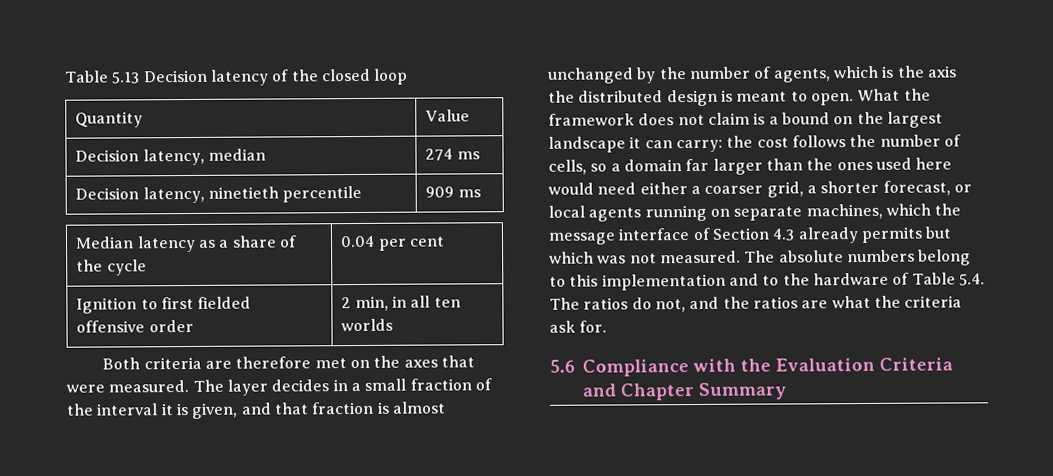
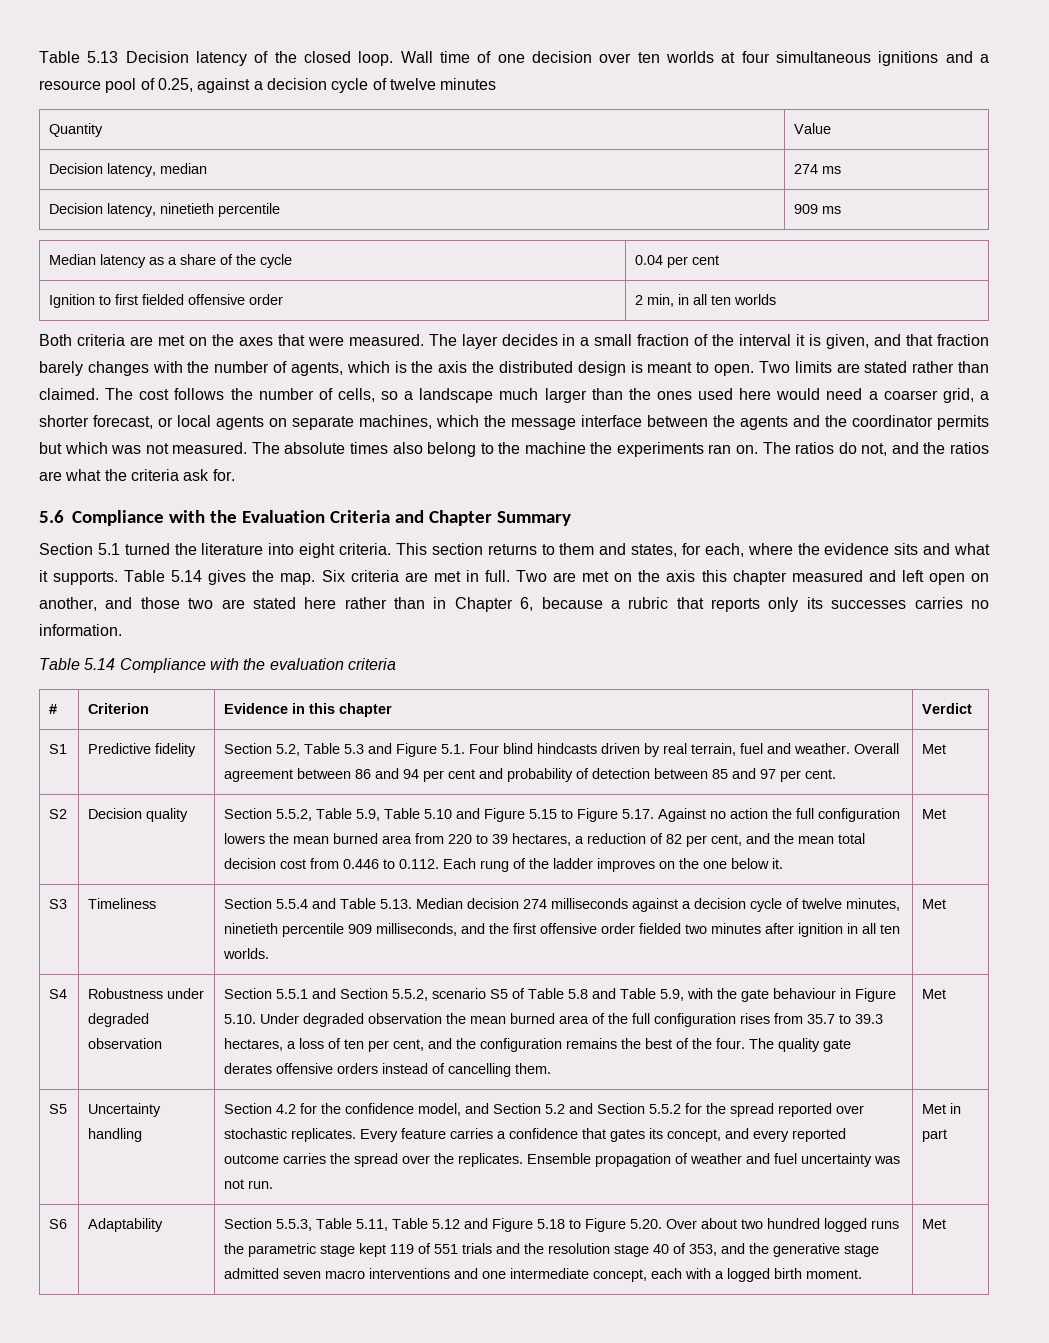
- Table 5.13 Decision latency of the closed loop
+ Table 5.13 Decision latency of the closed loop. Wall time of one decision over ten worlds at four simultaneous ignitions and a resource pool of 0.25, against a decision cycle of twelve minutes
- Both criteria are therefore met on the axes that were measured.
+ Both criteria are met on the axes that were measured.
- The layer decides in a small fraction of the interval it is given, and that fraction is almost unchanged by the number of agents, which is the axis the distributed design is meant to open.
+ The layer decides in a small fraction of the interval it is given, and that fraction barely changes with the number of agents, which is the axis the distributed design is meant to open.
- What the framework does not claim is a bound on the largest landscape it can carry: the cost follows the number of cells, so a domain far larger than the ones used here would need either a coarser grid, a shorter forecast, or local agents running on separate machines, which the message interface of Section 4.3 already permits but which was not measured.
+ Two limits are stated rather than claimed. The cost follows the number of cells, so a landscape much larger than the ones used here would need a coarser grid, a shorter forecast, or local agents on separate machines, which the message interface between the agents and the coordinator permits but which was not measured.
- The absolute numbers belong to this implementation and to the hardware of Table 5.4. The ratios do not, and the ratios are what the criteria ask for.
+ The absolute times also belong to the machine the experiments ran on. The ratios do not, and the ratios are what the criteria ask for.
+ Section 5.1 turned the literature into eight criteria. This section returns to them and states, for each, where the evidence sits and what it supports. Table 5.14 gives the map. Six criteria are met in full. Two are met on the axis this chapter measured and left open on another, and those two are stated here rather than in Chapter 6, because a rubric that reports only its successes carries no information.
+ Table 5.14 Compliance with the evaluation criteria
+ # | Criterion | Evidence in this chapter | Verdict
+ S1 | Predictive fidelity | Section 5.2, Table 5.3 and Figure 5.1. Four blind hindcasts driven by real terrain, fuel and weather. Overall agreement between 86 and 94 per cent and probability of detection between 85 and 97 per cent. | Met
+ S2 | Decision quality | Section 5.5.2, Table 5.9, Table 5.10 and Figure 5.15 to Figure 5.17. Against no action the full configuration lowers the mean burned area from 220 to 39 hectares, a reduction of 82 per cent, and the mean total decision cost from 0.446 to 0.112. Each rung of the ladder improves on the one below it. | Met
+ S3 | Timeliness | Section 5.5.4 and Table 5.13. Median decision 274 milliseconds against a decision cycle of twelve minutes, ninetieth percentile 909 milliseconds, and the first offensive order fielded two minutes after ignition in all ten worlds. | Met
+ S4 | Robustness under degraded observation | Section 5.5.1 and Section 5.5.2, scenario S5 of Table 5.8 and Table 5.9, with the gate behaviour in Figure 5.10. Under degraded observation the mean burned area of the full configuration rises from 35.7 to 39.3 hectares, a loss of ten per cent, and the configuration remains the best of the four. The quality gate derates offensive orders instead of cancelling them. | Met
+ S5 | Uncertainty handling | Section 4.2 for the confidence model, and Section 5.2 and Section 5.5.2 for the spread reported over stochastic replicates. Every feature carries a confidence that gates its concept, and every reported outcome carries the spread over the replicates. Ensemble propagation of weather and fuel uncertainty was not run. | Met in part
+ S6 | Adaptability | Section 5.5.3, Table 5.11, Table 5.12 and Figure 5.18 to Figure 5.20. Over about two hundred logged runs the parametric stage kept 119 of 551 trials and the resolution stage 40 of 353, and the generative stage admitted seven macro interventions and one intermediate concept, each with a logged birth moment. | Met

